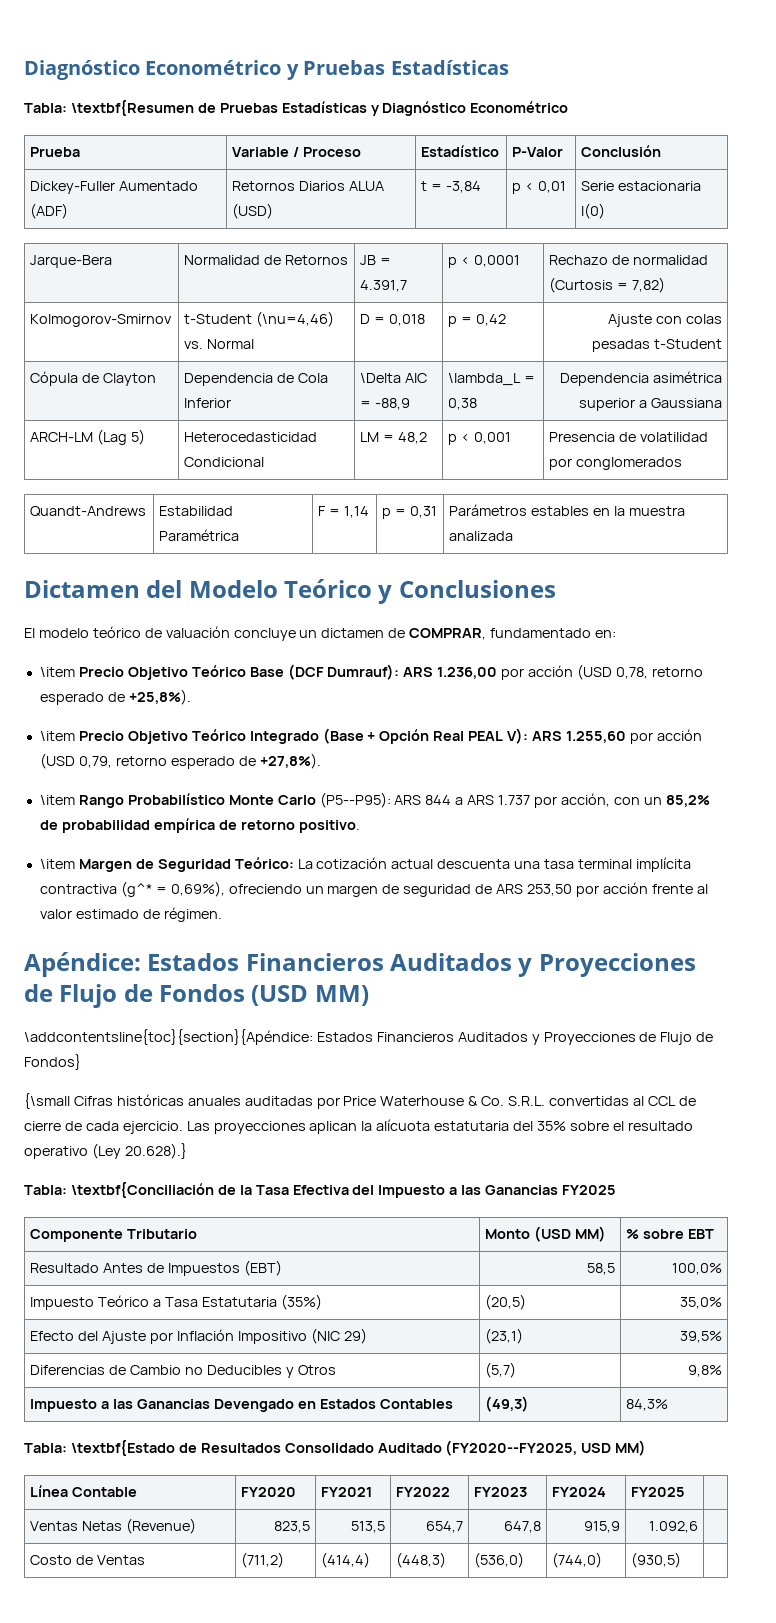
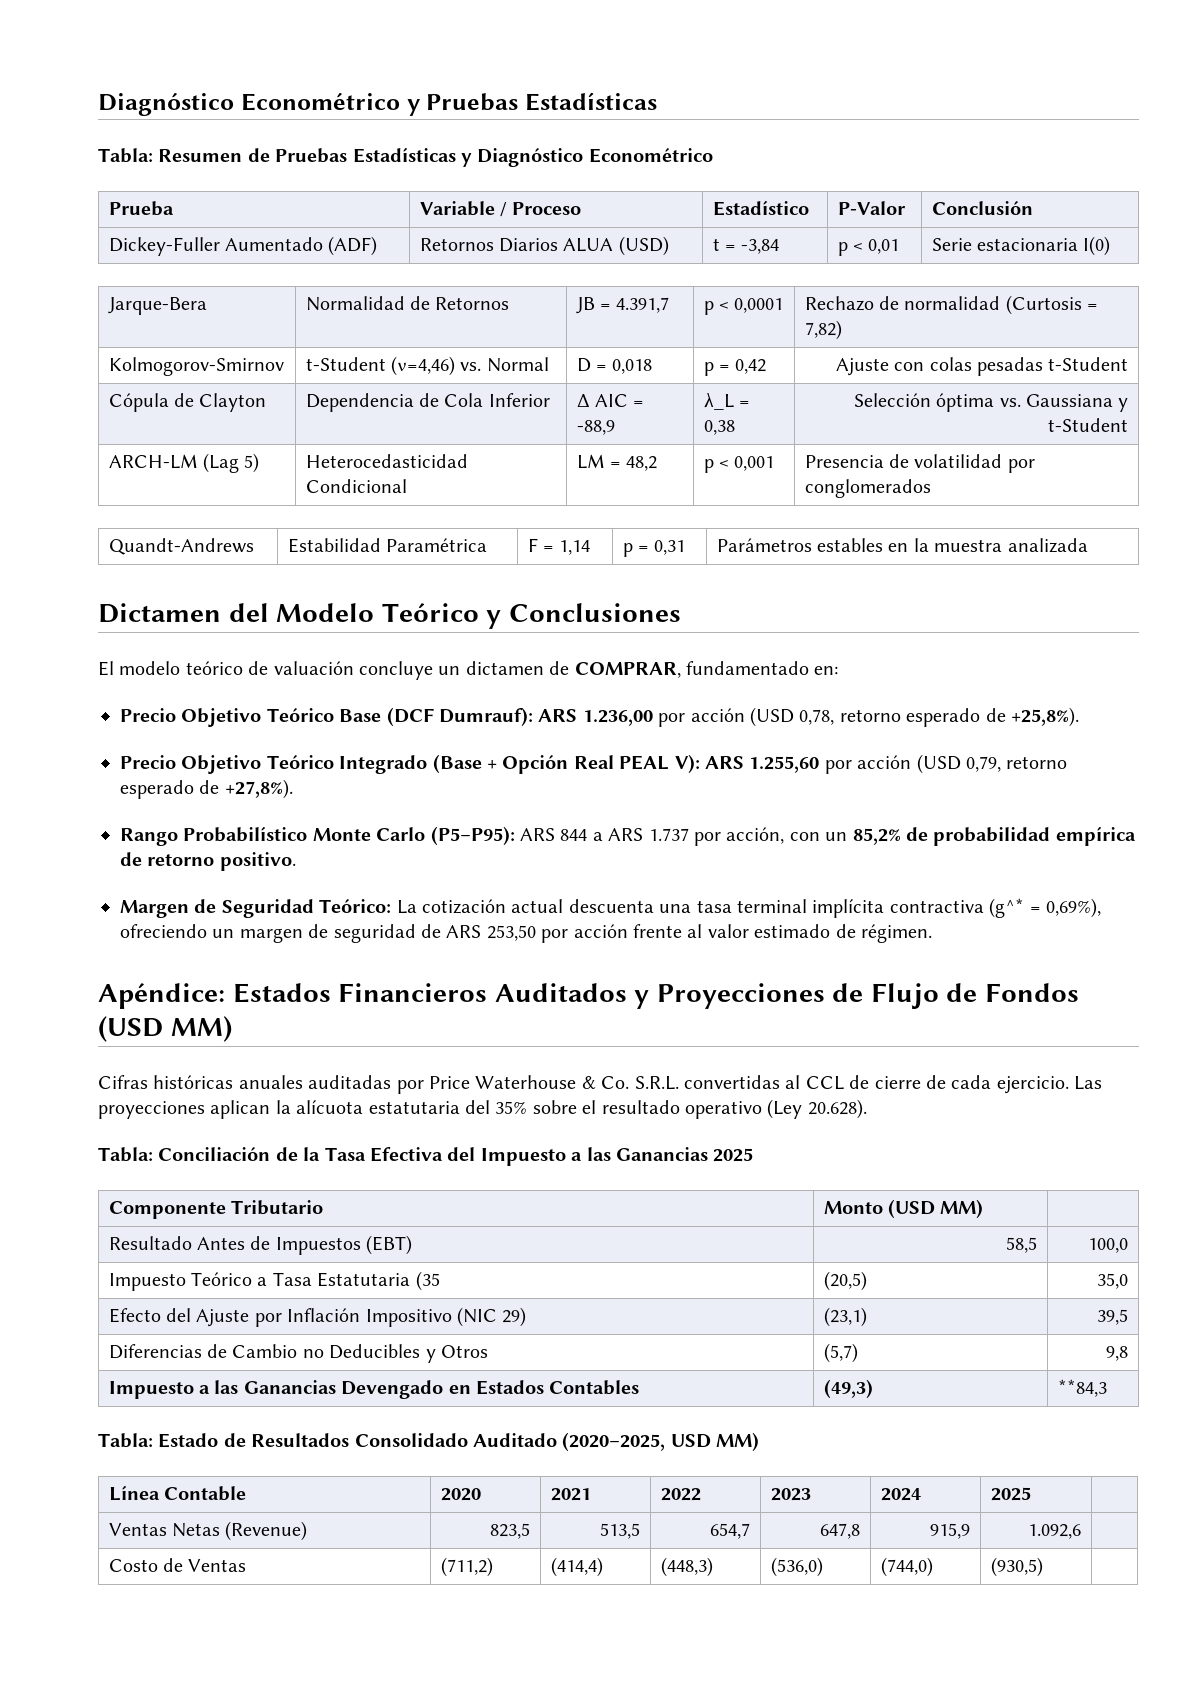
- Tabla: \textbf{Resumen de Pruebas Estadísticas y Diagnóstico Econométrico
+ Tabla: Resumen de Pruebas Estadísticas y Diagnóstico Econométrico
- Kolmogorov-Smirnov | t-Student (\nu=4,46) vs. Normal | D = 0,018 | p = 0,42 | Ajuste con colas pesadas t-Student
+ Kolmogorov-Smirnov | t-Student (ν=4,46) vs. Normal | D = 0,018 | p = 0,42 | Ajuste con colas pesadas t-Student
- Cópula de Clayton | Dependencia de Cola Inferior | \Delta AIC = -88,9 | \lambda_L = 0,38 | Dependencia asimétrica superior a Gaussiana
+ Cópula de Clayton | Dependencia de Cola Inferior | Δ AIC = -88,9 | λ_L = 0,38 | Selección óptima vs. Gaussiana y t-Student
- \item Precio Objetivo Teórico Base (DCF Dumrauf): ARS 1.236,00 por acción (USD 0,78, retorno esperado de +25,8%).
+ Precio Objetivo Teórico Base (DCF Dumrauf): ARS 1.236,00 por acción (USD 0,78, retorno esperado de +25,8%).
- \item Precio Objetivo Teórico Integrado (Base + Opción Real PEAL V): ARS 1.255,60 por acción (USD 0,79, retorno esperado de +27,8%).
+ Precio Objetivo Teórico Integrado (Base + Opción Real PEAL V): ARS 1.255,60 por acción (USD 0,79, retorno esperado de +27,8%).
- \item Rango Probabilístico Monte Carlo (P5--P95): ARS 844 a ARS 1.737 por acción, con un 85,2% de probabilidad empírica de retorno positivo.
+ Rango Probabilístico Monte Carlo (P5–P95): ARS 844 a ARS 1.737 por acción, con un 85,2% de probabilidad empírica de retorno positivo.
- \item Margen de Seguridad Teórico: La cotización actual descuenta una tasa terminal implícita contractiva (g^* = 0,69%), ofreciendo un margen de seguridad de ARS 253,50 por acción frente al valor estimado de régimen.
+ Margen de Seguridad Teórico: La cotización actual descuenta una tasa terminal implícita contractiva (g^* = 0,69%), ofreciendo un margen de seguridad de ARS 253,50 por acción frente al valor estimado de régimen.
- \addcontentsline{toc}{section}{Apéndice: Estados Financieros Auditados y Proyecciones de Flujo de Fondos}
- {\small Cifras históricas anuales auditadas por Price Waterhouse & Co. S.R.L. convertidas al CCL de cierre de cada ejercicio.
+ Cifras históricas anuales auditadas por Price Waterhouse & Co. S.R.L. convertidas al CCL de cierre de cada ejercicio.
- Las proyecciones aplican la alícuota estatutaria del 35% sobre el resultado operativo (Ley 20.628).}
- Tabla: \textbf{Conciliación de la Tasa Efectiva del Impuesto a las Ganancias FY2025
+ Las proyecciones aplican la alícuota estatutaria del 35% sobre el resultado operativo (Ley 20.628).
+ Tabla: Conciliación de la Tasa Efectiva del Impuesto a las Ganancias 2025
- Componente Tributario | Monto (USD MM) | % sobre EBT
+ Componente Tributario | Monto (USD MM) |
- Resultado Antes de Impuestos (EBT) | 58,5 | 100,0%
+ Resultado Antes de Impuestos (EBT) | 58,5 | 100,0
- Impuesto Teórico a Tasa Estatutaria (35%) | (20,5) | 35,0%
+ Impuesto Teórico a Tasa Estatutaria (35 | (20,5) | 35,0
- Efecto del Ajuste por Inflación Impositivo (NIC 29) | (23,1) | 39,5%
+ Efecto del Ajuste por Inflación Impositivo (NIC 29) | (23,1) | 39,5
- Diferencias de Cambio no Deducibles y Otros | (5,7) | 9,8%
+ Diferencias de Cambio no Deducibles y Otros | (5,7) | 9,8
- Impuesto a las Ganancias Devengado en Estados Contables | (49,3) | 84,3%
- Tabla: \textbf{Estado de Resultados Consolidado Auditado (FY2020--FY2025, USD MM)
+ Impuesto a las Ganancias Devengado en Estados Contables | (49,3) | **84,3
+ Tabla: Estado de Resultados Consolidado Auditado (2020–2025, USD MM)
- Línea Contable | FY2020 | FY2021 | FY2022 | FY2023 | FY2024 | FY2025 |
+ Línea Contable | 2020 | 2021 | 2022 | 2023 | 2024 | 2025 |

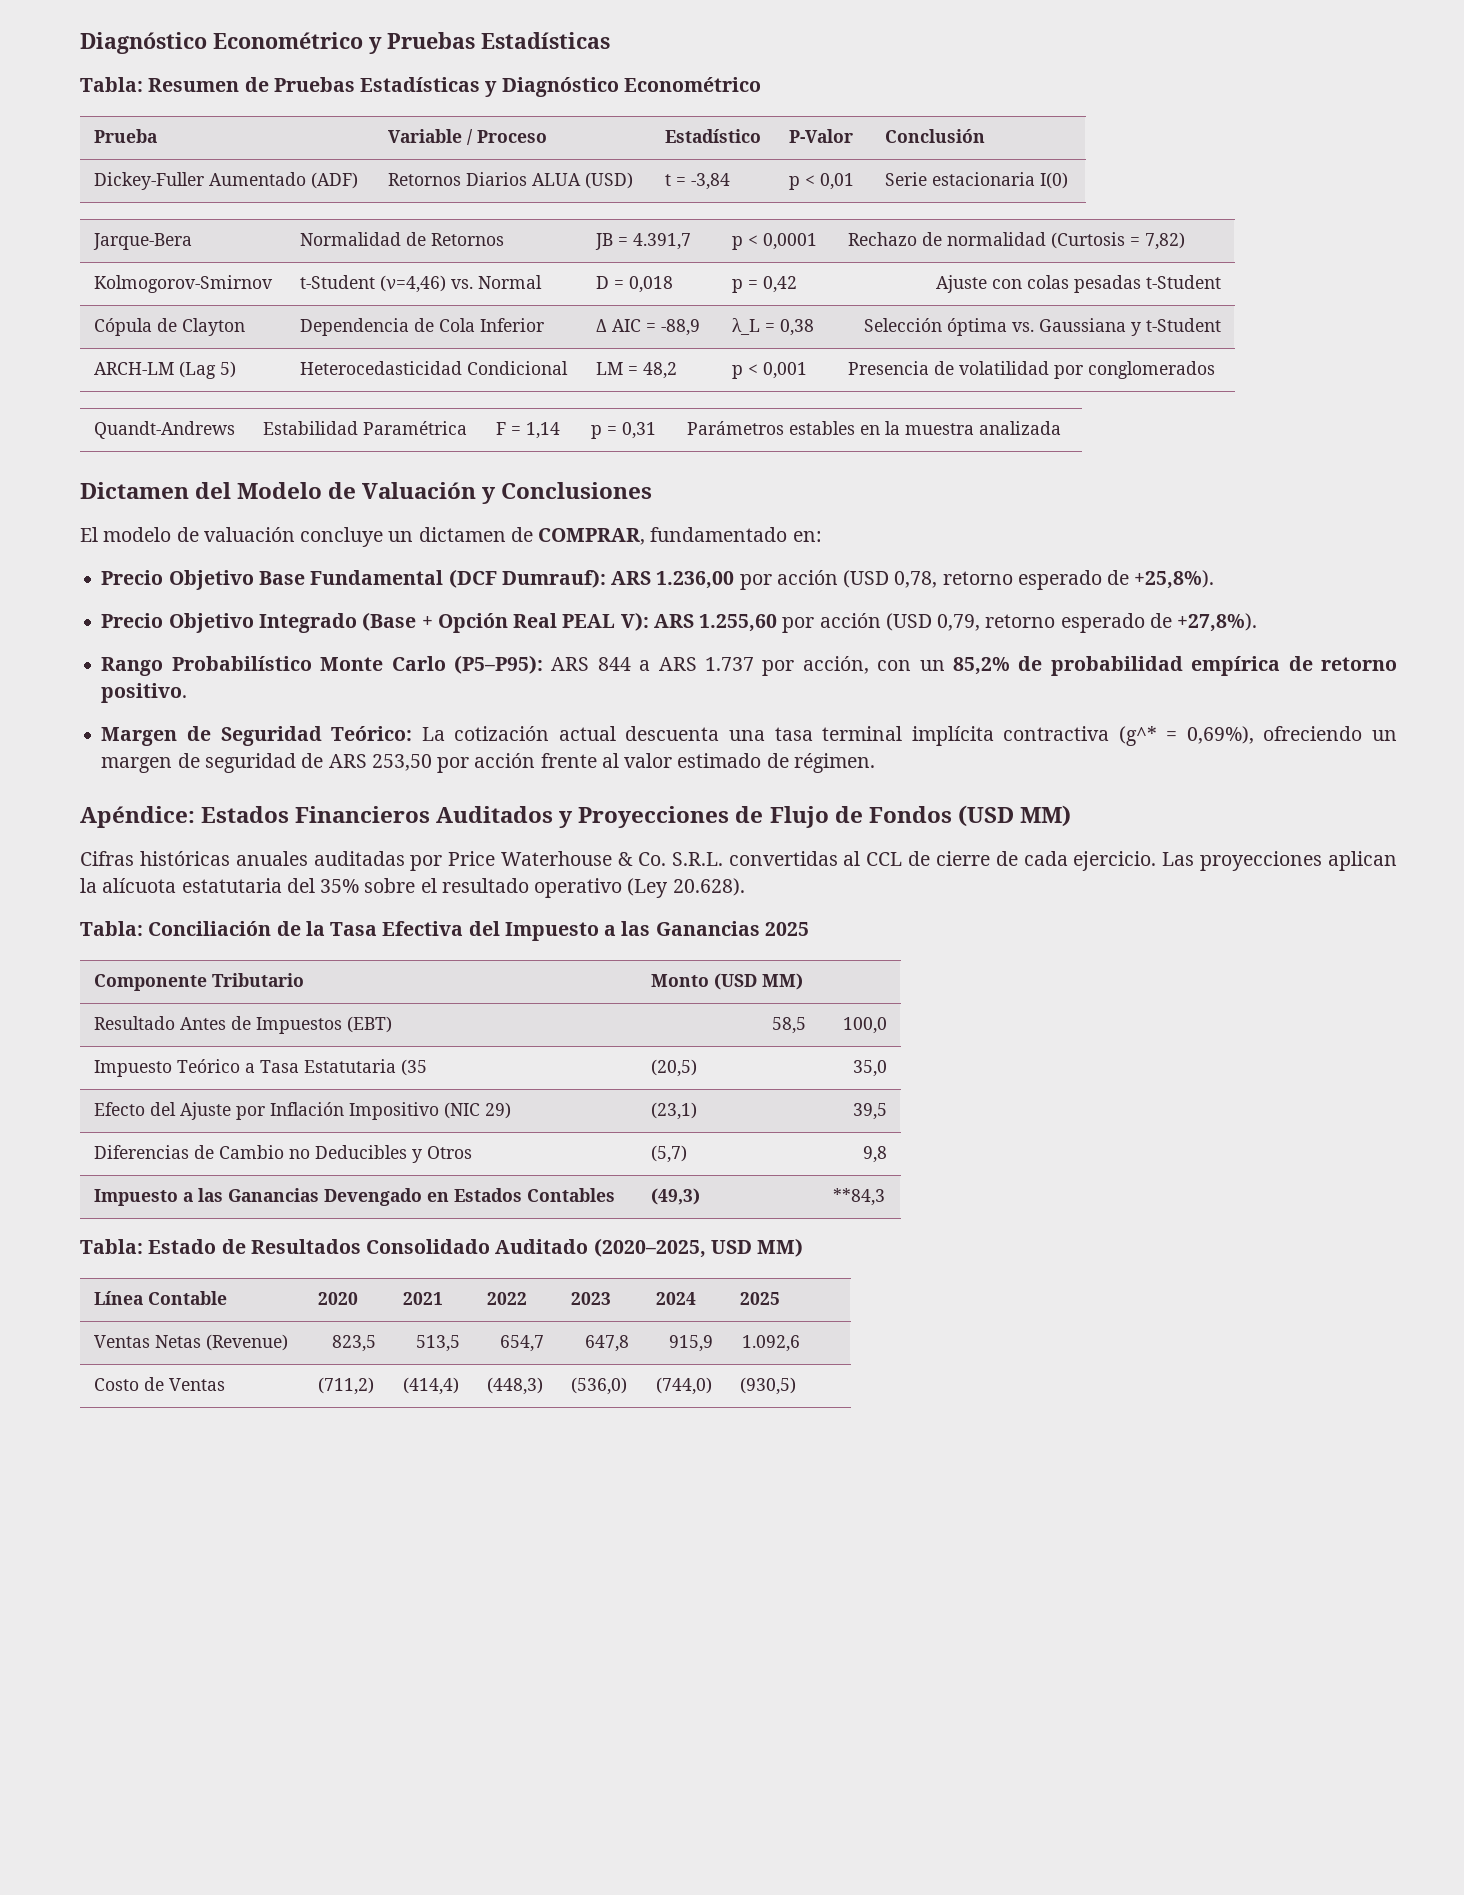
- Dictamen del Modelo Teórico y Conclusiones
+ Dictamen del Modelo de Valuación y Conclusiones
- El modelo teórico de valuación concluye un dictamen de COMPRAR, fundamentado en:
+ El modelo de valuación concluye un dictamen de COMPRAR, fundamentado en:
- Precio Objetivo Teórico Base (DCF Dumrauf): ARS 1.236,00 por acción (USD 0,78, retorno esperado de +25,8%).
+ Precio Objetivo Base Fundamental (DCF Dumrauf): ARS 1.236,00 por acción (USD 0,78, retorno esperado de +25,8%).
- Precio Objetivo Teórico Integrado (Base + Opción Real PEAL V): ARS 1.255,60 por acción (USD 0,79, retorno esperado de +27,8%).
+ Precio Objetivo Integrado (Base + Opción Real PEAL V): ARS 1.255,60 por acción (USD 0,79, retorno esperado de +27,8%).

